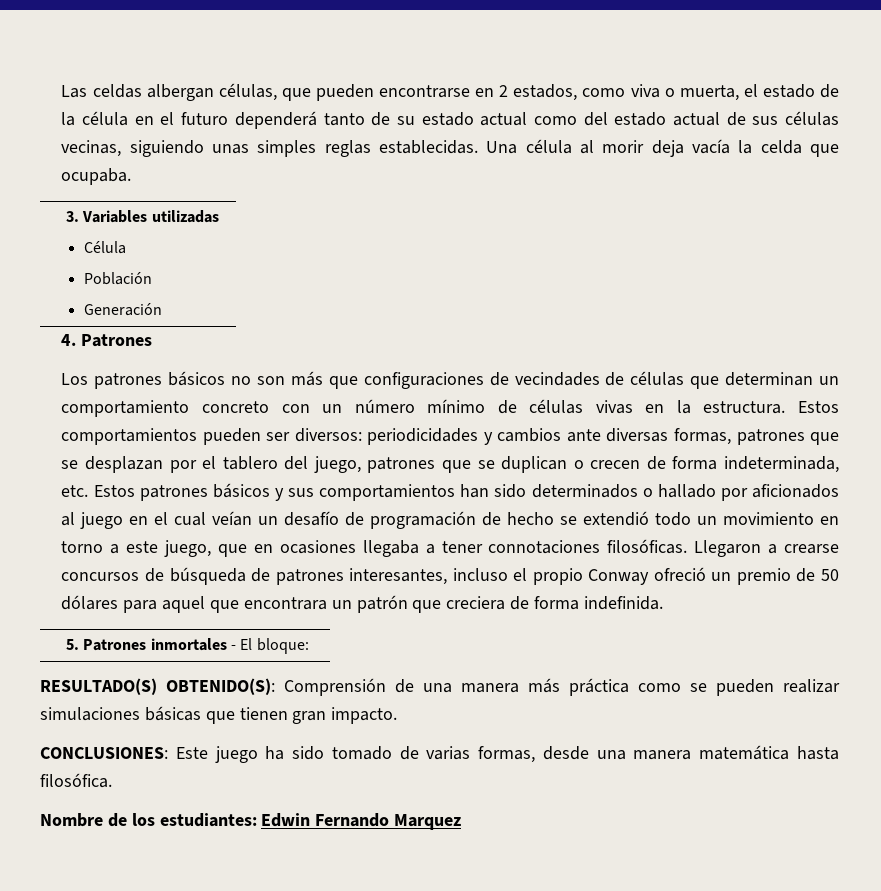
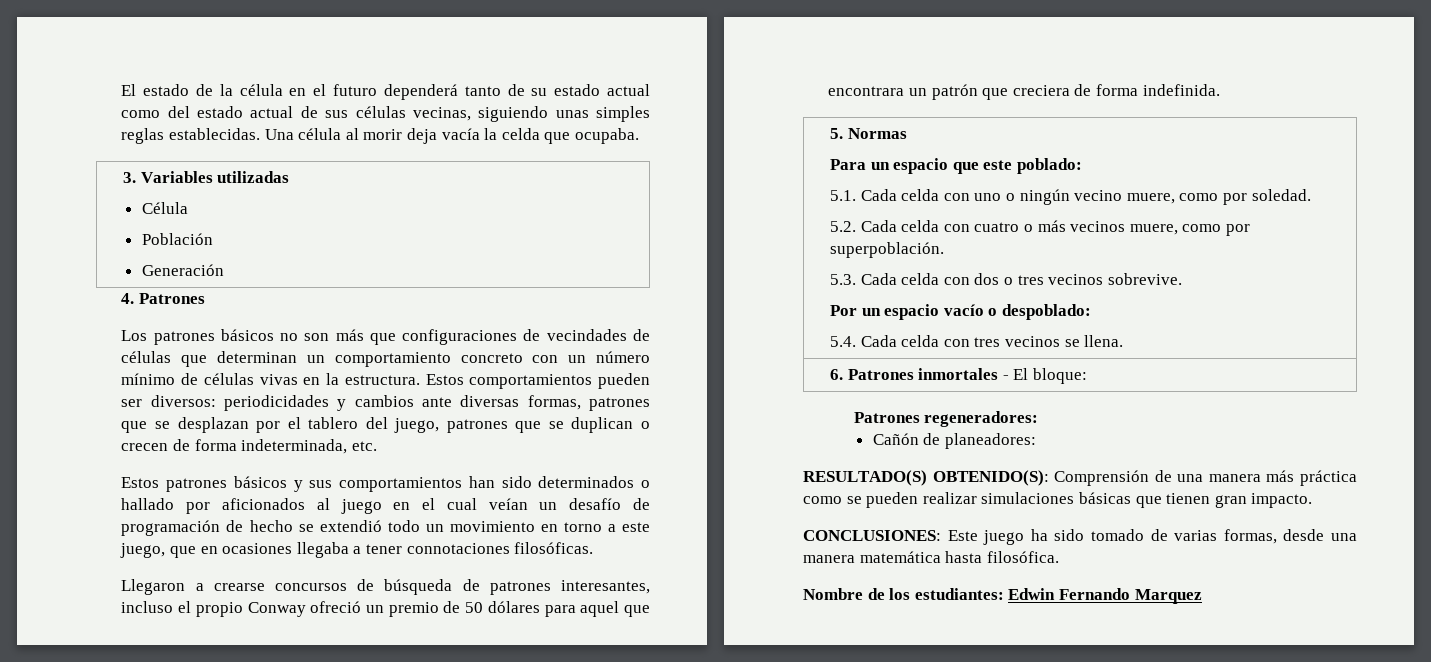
- Las celdas albergan células, que pueden encontrarse en 2 estados, como viva o muerta, el estado de la célula en el futuro dependerá tanto de su estado actual como del estado actual de sus células vecinas, siguiendo unas simples reglas establecidas.
+ El estado de la célula en el futuro dependerá tanto de su estado actual como del estado actual de sus células vecinas, siguiendo unas simples reglas establecidas.
- periodicidades y cambios ante diversas formas, patrones que se desplazan por el tablero del juego, patrones que se duplican o crecen de forma indeterminada, etc. Estos patrones básicos y sus comportamientos han sido determinados o hallado por aficionados al juego en el cual veían un desafío de programación de hecho se extendió todo un movimiento en torno a este juego, que en ocasiones llegaba a tener connotaciones filosóficas. Llegaron a crearse concursos de búsqueda de patrones interesantes, incluso el propio Conway ofreció un premio de 50 dólares para aquel que encontrara un patrón que creciera de forma indefinida.
+ periodicidades y cambios ante diversas formas, patrones que se desplazan por el tablero del juego, patrones que se duplican o crecen de forma indeterminada, etc.
+ Estos patrones básicos y sus comportamientos han sido determinados o hallado por aficionados al juego en el cual veían un desafío de programación de hecho se extendió todo un movimiento en torno a este juego, que en ocasiones llegaba a tener connotaciones filosóficas.
+ Llegaron a crearse concursos de búsqueda de patrones interesantes, incluso el propio Conway ofreció un premio de 50 dólares para aquel que encontrara un patrón que creciera de forma indefinida.
- 5. Patrones inmortales - El bloque:
+ 5. Normas
+ Para un espacio que este poblado:
+ 5.1. Cada celda con uno o ningún vecino muere, como por soledad.
+ 5.2. Cada celda con cuatro o más vecinos muere, como por superpoblación.
+ 5.3. Cada celda con dos o tres vecinos sobrevive.
+ Por un espacio vacío o despoblado:
+ 5.4. Cada celda con tres vecinos se llena.
+ 6. Patrones inmortales - El bloque:
+ Patrones regeneradores:
+ Cañón de planeadores:

